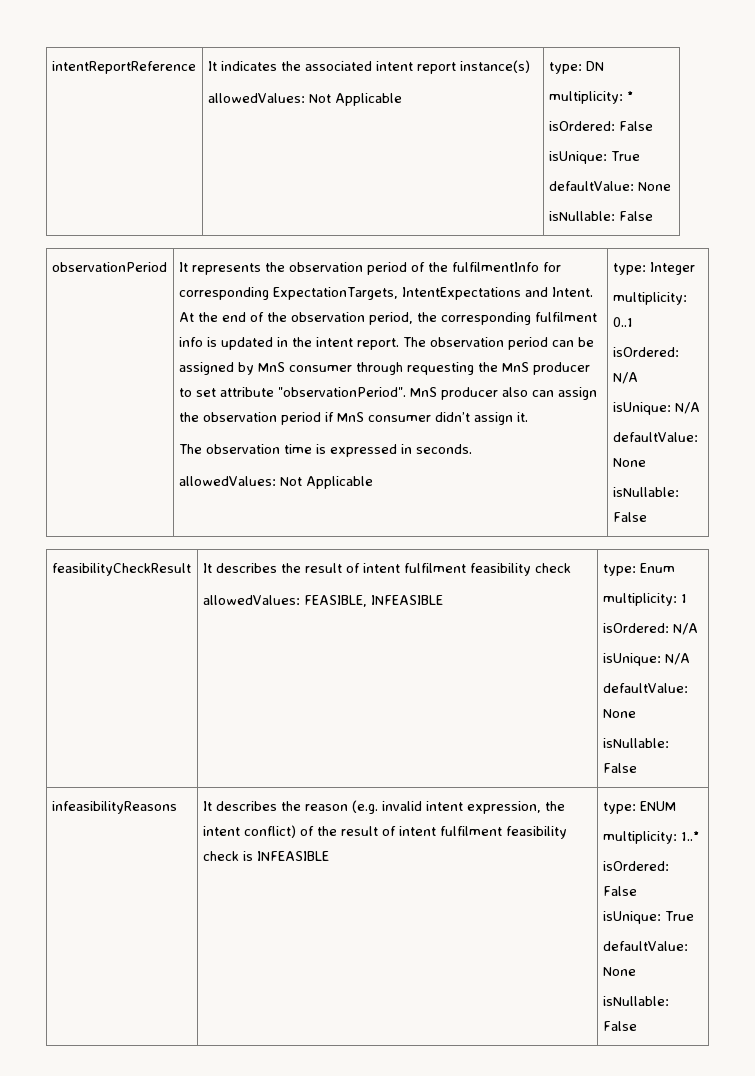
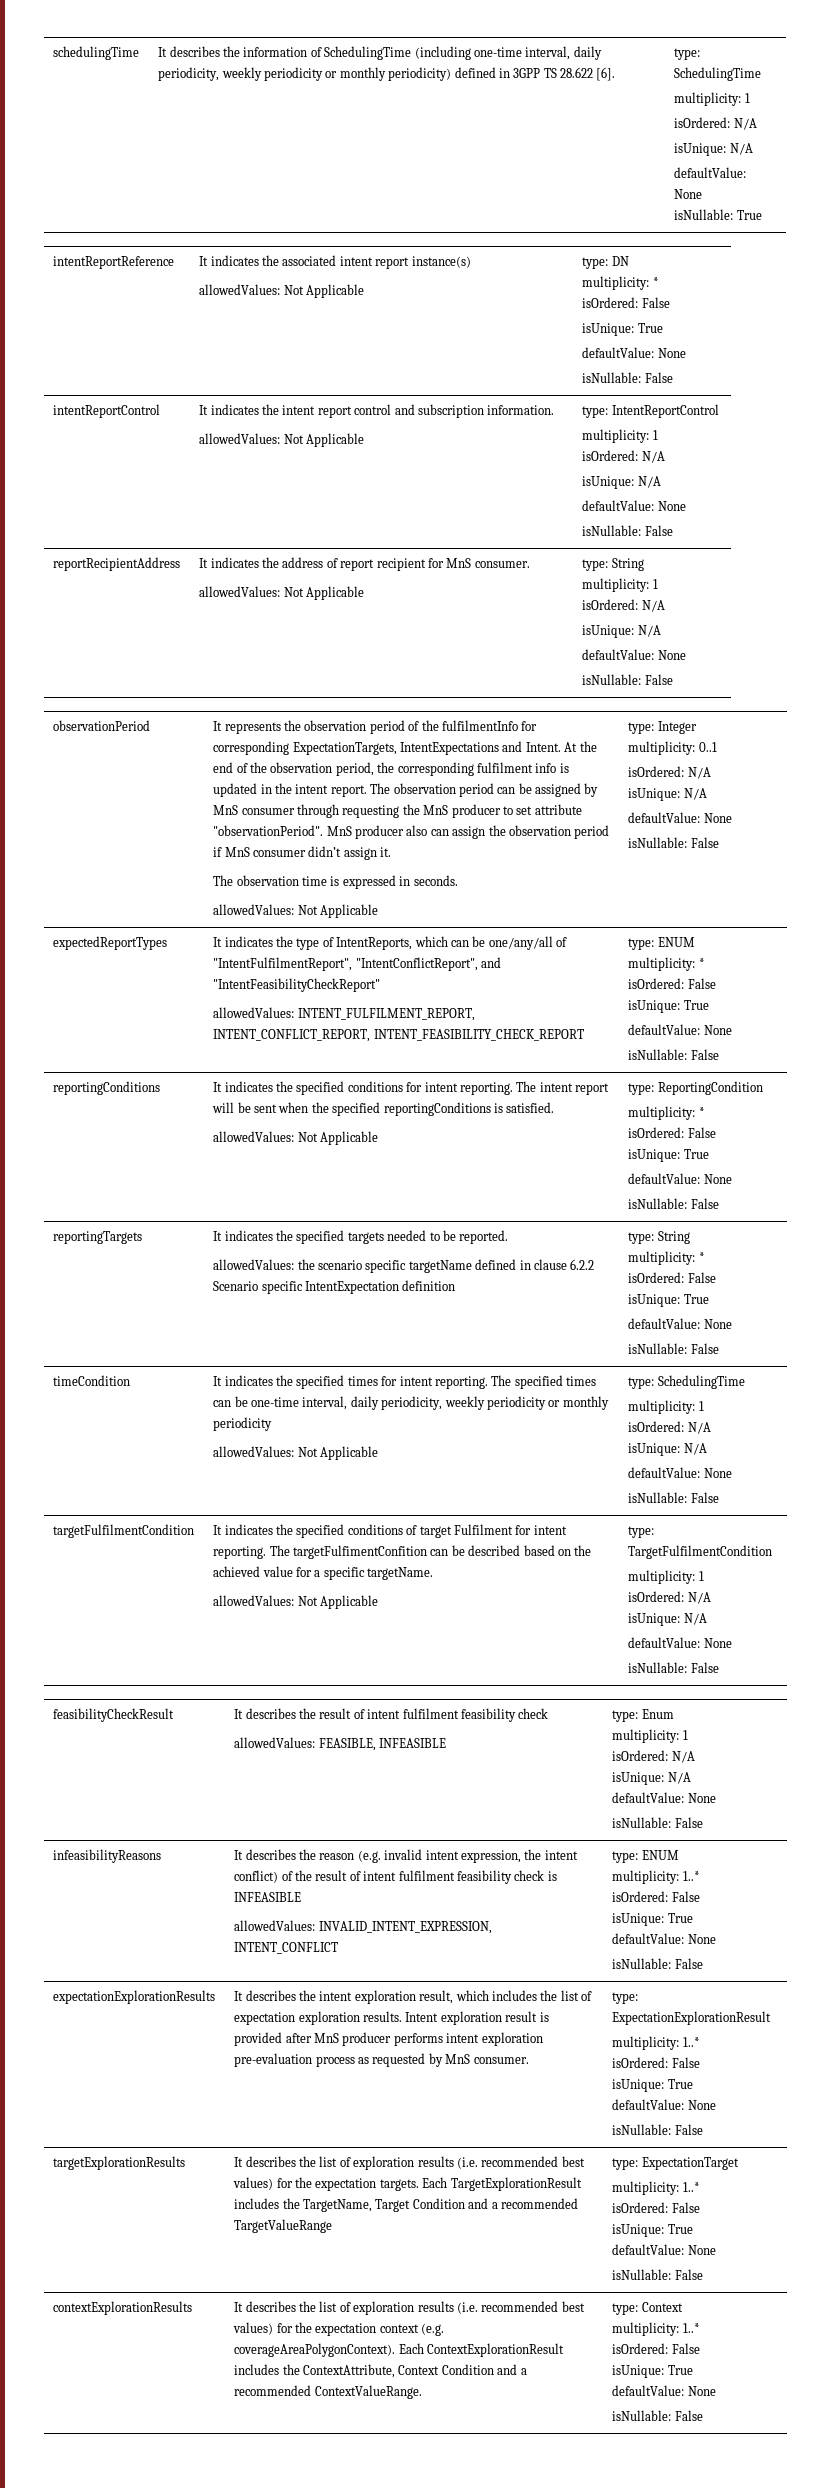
+ schedulingTime | It describes the information of SchedulingTime (including one-time interval, daily periodicity, weekly periodicity or monthly periodicity) defined in 3GPP TS 28.622 [6]. | type: SchedulingTime
+ multiplicity: 1
+ isOrdered: N/A
+ isUnique: N/A
+ defaultValue: None
+ isNullable: True
+ intentReportControl | It indicates the intent report control and subscription information.
+ allowedValues: Not Applicable | type: IntentReportControl
+ multiplicity: 1
+ isOrdered: N/A
+ isUnique: N/A
+ defaultValue: None
+ isNullable: False
+ reportRecipientAddress | It indicates the address of report recipient for MnS consumer.
+ allowedValues: Not Applicable | type: String
+ multiplicity: 1
+ isOrdered: N/A
+ isUnique: N/A
+ defaultValue: None
+ isNullable: False
+ expectedReportTypes | It indicates the type of IntentReports, which can be one/any/all of "IntentFulfilmentReport", "IntentConflictReport", and "IntentFeasibilityCheckReport"
+ allowedValues: INTENT_FULFILMENT_REPORT, INTENT_CONFLICT_REPORT, INTENT_FEASIBILITY_CHECK_REPORT | type: ENUM
+ multiplicity: *
+ isOrdered: False
+ isUnique: True
+ defaultValue: None
+ isNullable: False
+ reportingConditions | It indicates the specified conditions for intent reporting. The intent report will be sent when the specified reportingConditions is satisfied.
+ allowedValues: Not Applicable | type: ReportingCondition
+ multiplicity: *
+ isOrdered: False
+ isUnique: True
+ defaultValue: None
+ isNullable: False
+ reportingTargets | It indicates the specified targets needed to be reported.
+ allowedValues: the scenario specific targetName defined in clause 6.2.2 Scenario specific IntentExpectation definition | type: String
+ multiplicity: *
+ isOrdered: False
+ isUnique: True
+ defaultValue: None
+ isNullable: False
+ timeCondition | It indicates the specified times for intent reporting. The specified times can be one-time interval, daily periodicity, weekly periodicity or monthly periodicity
+ allowedValues: Not Applicable | type: SchedulingTime
+ multiplicity: 1
+ isOrdered: N/A
+ isUnique: N/A
+ defaultValue: None
+ isNullable: False
+ targetFulfilmentCondition | It indicates the specified conditions of target Fulfilment for intent reporting. The targetFulfimentConfition can be described based on the achieved value for a specific targetName.
+ allowedValues: Not Applicable | type: TargetFulfilmentCondition
+ multiplicity: 1
+ isOrdered: N/A
+ isUnique: N/A
+ defaultValue: None
+ isNullable: False
- infeasibilityReasons | It describes the reason (e.g. invalid intent expression, the intent conflict) of the result of intent fulfilment feasibility check is INFEASIBLE | type: ENUM
+ infeasibilityReasons | It describes the reason (e.g. invalid intent expression, the intent conflict) of the result of intent fulfilment feasibility check is INFEASIBLE
+ allowedValues: INVALID_INTENT_EXPRESSION, INTENT_CONFLICT | type: ENUM
+ expectationExplorationResults | It describes the intent exploration result, which includes the list of expectation exploration results. Intent exploration result is provided after MnS producer performs intent exploration pre-evaluation process as requested by MnS consumer. | type: ExpectationExplorationResult
+ multiplicity: 1..*
+ isOrdered: False
+ isUnique: True
+ defaultValue: None
+ isNullable: False
+ targetExplorationResults | It describes the list of exploration results (i.e. recommended best values) for the expectation targets. Each TargetExplorationResult includes the TargetName, Target Condition and a recommended TargetValueRange | type: ExpectationTarget
+ multiplicity: 1..*
+ isOrdered: False
+ isUnique: True
+ defaultValue: None
+ isNullable: False
+ contextExplorationResults | It describes the list of exploration results (i.e. recommended best values) for the expectation context (e.g. coverageAreaPolygonContext). Each ContextExplorationResult includes the ContextAttribute, Context Condition and a recommended ContextValueRange. | type: Context
+ multiplicity: 1..*
+ isOrdered: False
+ isUnique: True
+ defaultValue: None
+ isNullable: False

